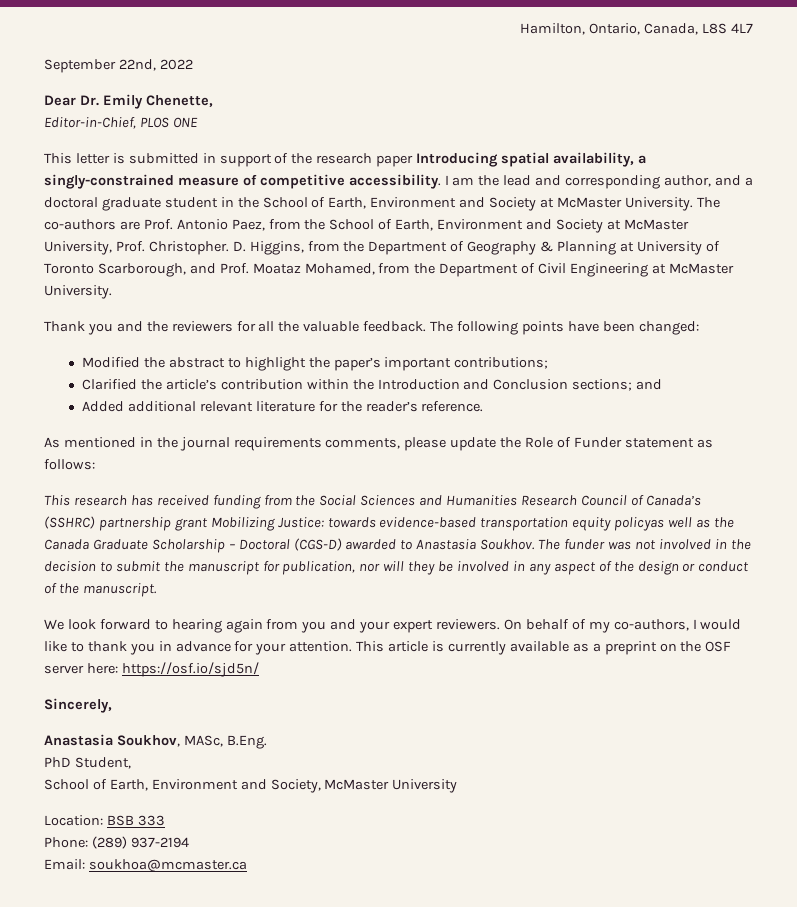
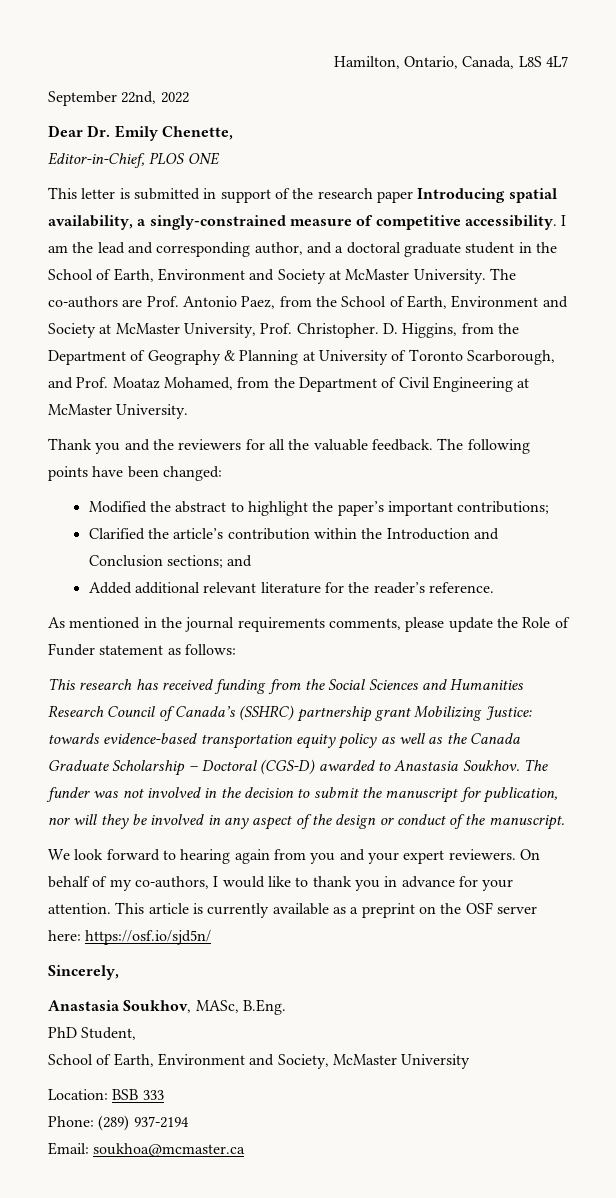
- This research has received funding from the Social Sciences and Humanities Research Council of Canada’s (SSHRC) partnership grant Mobilizing Justice: towards evidence-based transportation equity policyas well as the Canada Graduate Scholarship – Doctoral (CGS-D) awarded to Anastasia Soukhov.
+ This research has received funding from the Social Sciences and Humanities Research Council of Canada’s (SSHRC) partnership grant Mobilizing Justice: towards evidence-based transportation equity policy as well as the Canada Graduate Scholarship – Doctoral (CGS-D) awarded to Anastasia Soukhov.

